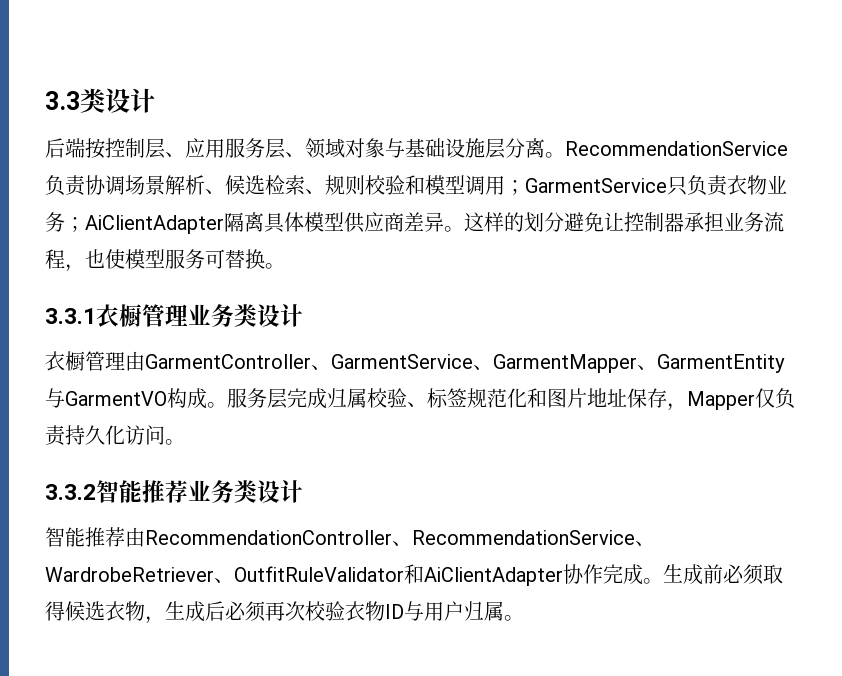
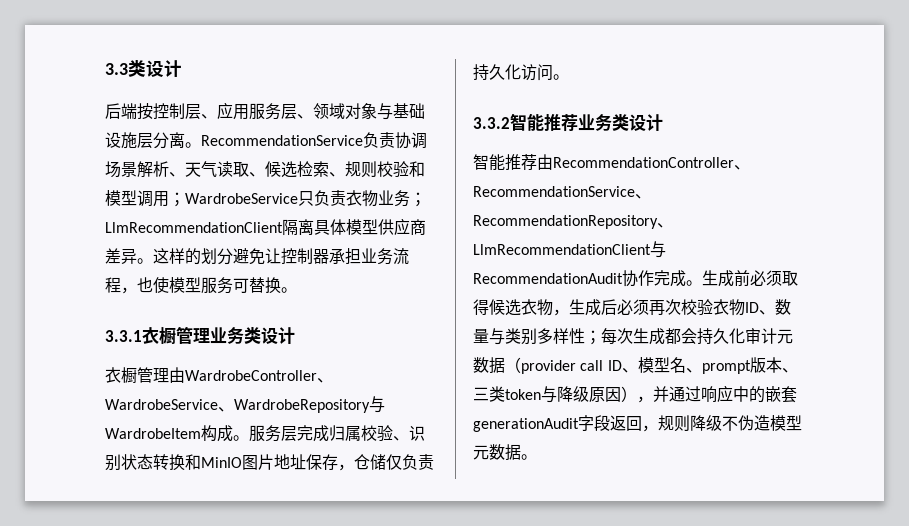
- RecommendationService负责协调场景解析、候选检索、规则校验和模型调用；GarmentService只负责衣物业务；AiClientAdapter隔离具体模型供应商差异。
+ RecommendationService负责协调场景解析、天气读取、候选检索、规则校验和模型调用；WardrobeService只负责衣物业务；LlmRecommendationClient隔离具体模型供应商差异。
- 衣橱管理由GarmentController、GarmentService、GarmentMapper、GarmentEntity与GarmentVO构成。
+ 衣橱管理由WardrobeController、WardrobeService、WardrobeRepository与WardrobeItem构成。
- 服务层完成归属校验、标签规范化和图片地址保存，Mapper仅负责持久化访问。
+ 服务层完成归属校验、识别状态转换和MinIO图片地址保存，仓储仅负责持久化访问。
- 智能推荐由RecommendationController、RecommendationService、WardrobeRetriever、OutfitRuleValidator和AiClientAdapter协作完成。
+ 智能推荐由RecommendationController、RecommendationService、RecommendationRepository、LlmRecommendationClient与RecommendationAudit协作完成。
- 生成前必须取得候选衣物，生成后必须再次校验衣物ID与用户归属。
+ 生成前必须取得候选衣物，生成后必须再次校验衣物ID、数量与类别多样性；每次生成都会持久化审计元数据（provider call ID、模型名、prompt版本、三类token与降级原因），并通过响应中的嵌套generationAudit字段返回，规则降级不伪造模型元数据。

